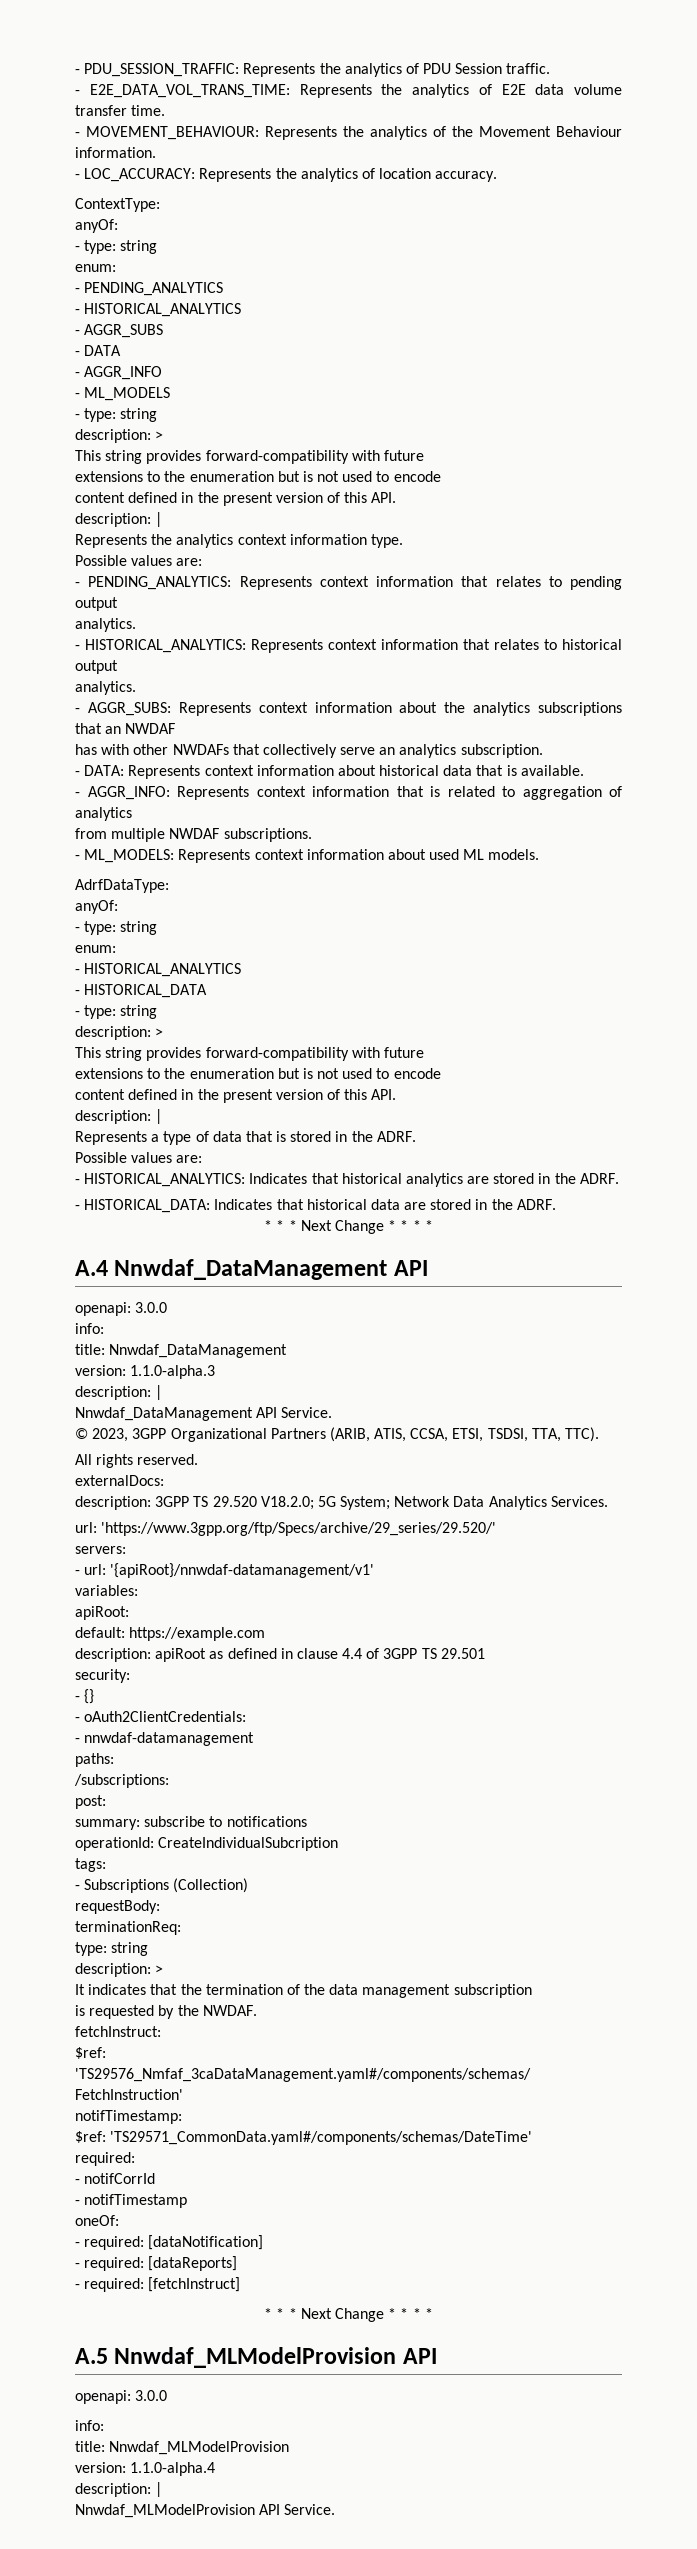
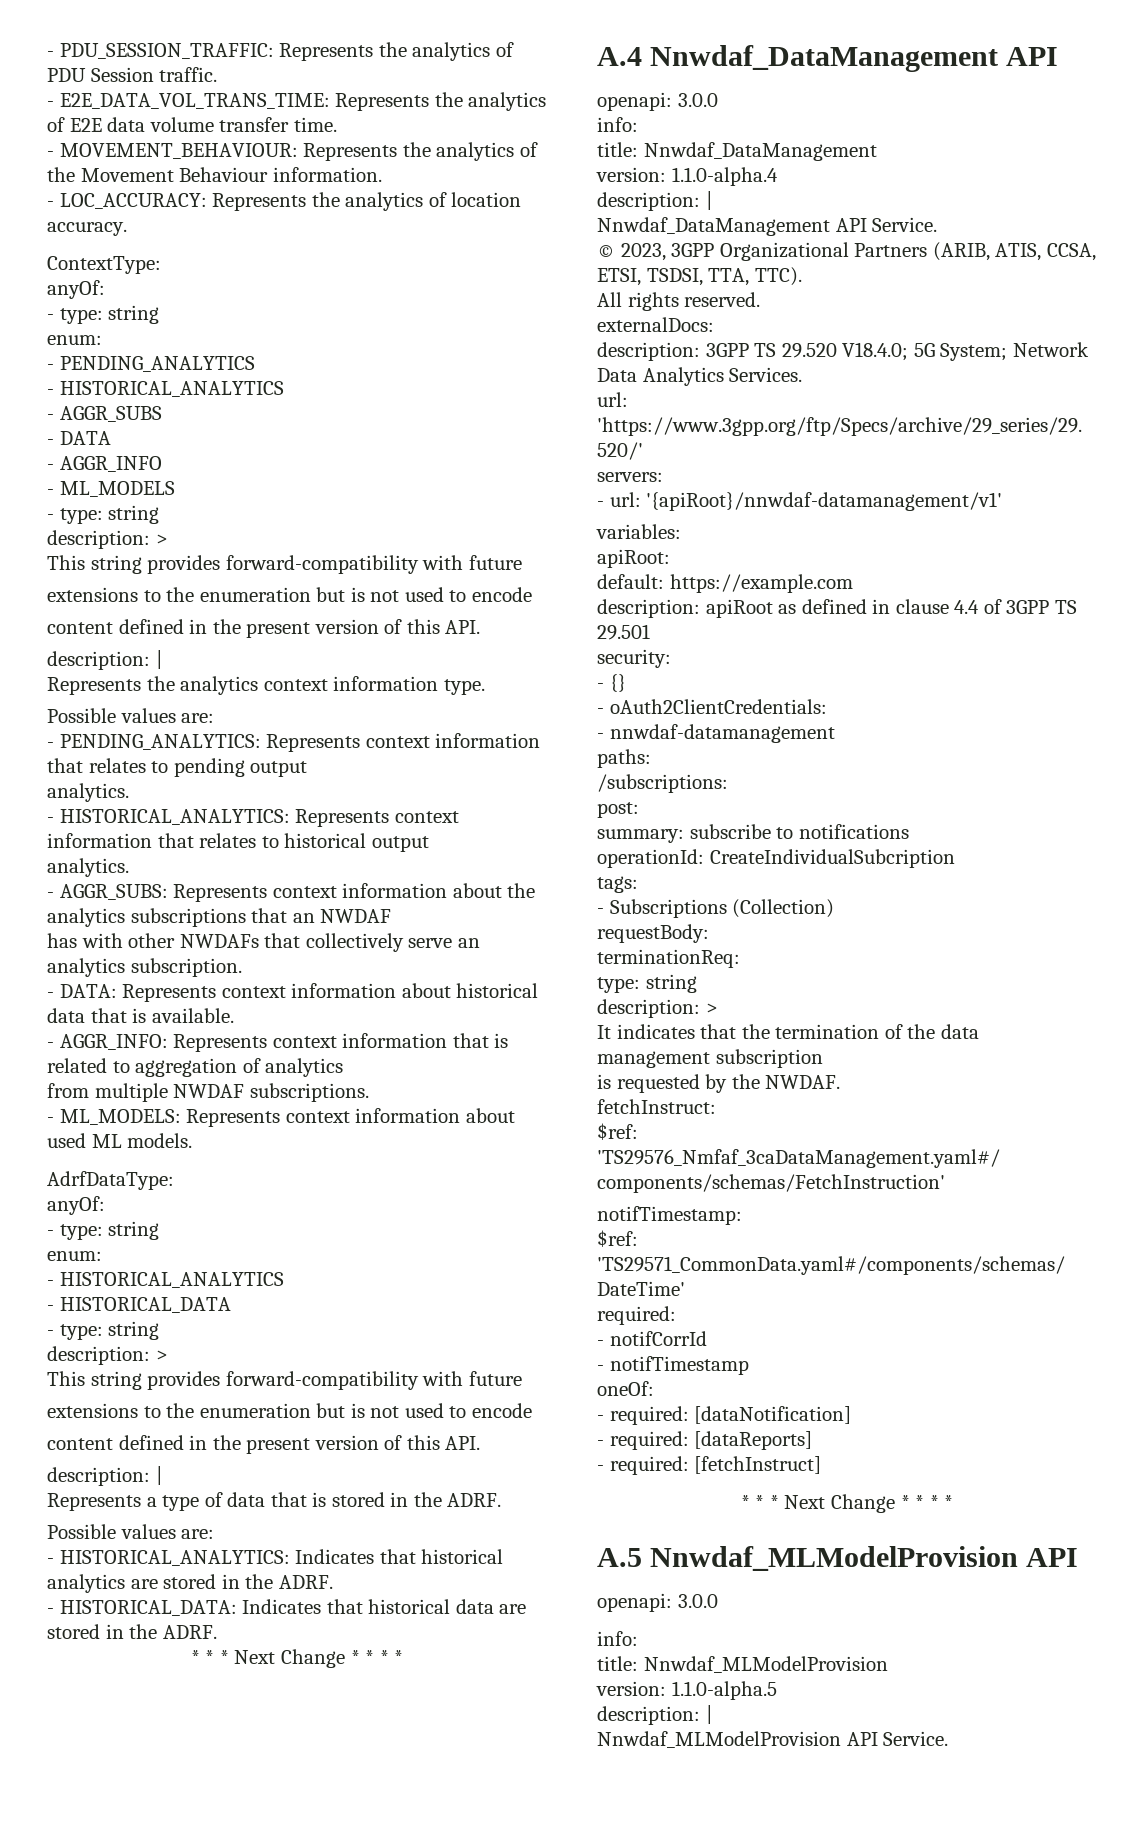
- version: 1.1.0-alpha.3
+ version: 1.1.0-alpha.4
- description: 3GPP TS 29.520 V18.2.0; 5G System; Network Data Analytics Services.
+ description: 3GPP TS 29.520 V18.4.0; 5G System; Network Data Analytics Services.
- version: 1.1.0-alpha.4
+ version: 1.1.0-alpha.5

